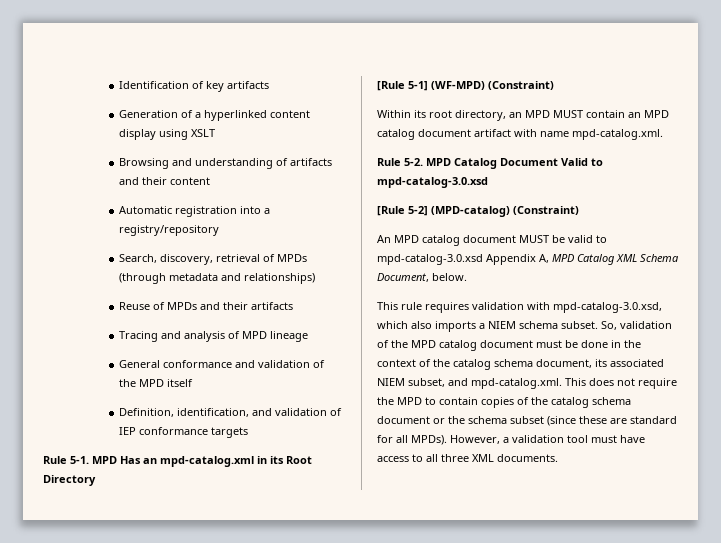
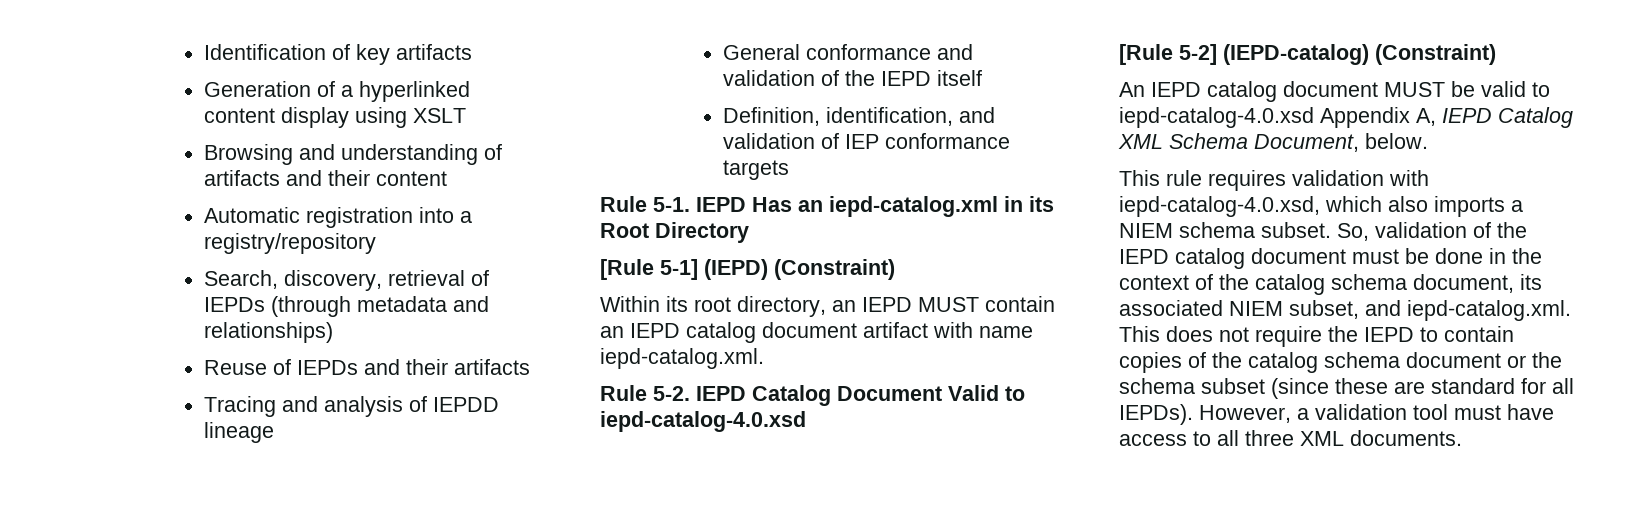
- Search, discovery, retrieval of MPDs (through metadata and relationships)
+ Search, discovery, retrieval of IEPDs (through metadata and relationships)
- Reuse of MPDs and their artifacts
+ Reuse of IEPDs and their artifacts
- Tracing and analysis of MPD lineage
+ Tracing and analysis of IEPDD lineage
- General conformance and validation of the MPD itself
+ General conformance and validation of the IEPD itself
- MPD Has an mpd-catalog.xml in its Root Directory
+ IEPD Has an iepd-catalog.xml in its Root Directory
- [Rule 5-1] (WF-MPD) (Constraint)
+ [Rule 5-1] (IEPD) (Constraint)
- Within its root directory, an MPD MUST contain an MPD catalog document artifact with name mpd-catalog.xml.
+ Within its root directory, an IEPD MUST contain an IEPD catalog document artifact with name iepd-catalog.xml.
- MPD Catalog Document Valid to mpd-catalog-3.0.xsd
+ IEPD Catalog Document Valid to iepd-catalog-4.0.xsd
- [Rule 5-2] (MPD-catalog) (Constraint)
+ [Rule 5-2] (IEPD-catalog) (Constraint)
- An MPD catalog document MUST be valid to mpd-catalog-3.0.xsd Appendix A, MPD Catalog XML Schema Document, below.
+ An IEPD catalog document MUST be valid to iepd-catalog-4.0.xsd Appendix A, IEPD Catalog XML Schema Document, below.
- This rule requires validation with mpd-catalog-3.0.xsd, which also imports a NIEM schema subset.
+ This rule requires validation with iepd-catalog-4.0.xsd, which also imports a NIEM schema subset.
- So, validation of the MPD catalog document must be done in the context of the catalog schema document, its associated NIEM subset, and mpd-catalog.xml. This does not require the MPD to contain copies of the catalog schema document or the schema subset (since these are standard for all MPDs).
+ So, validation of the IEPD catalog document must be done in the context of the catalog schema document, its associated NIEM subset, and iepd-catalog.xml. This does not require the IEPD to contain copies of the catalog schema document or the schema subset (since these are standard for all IEPDs).

